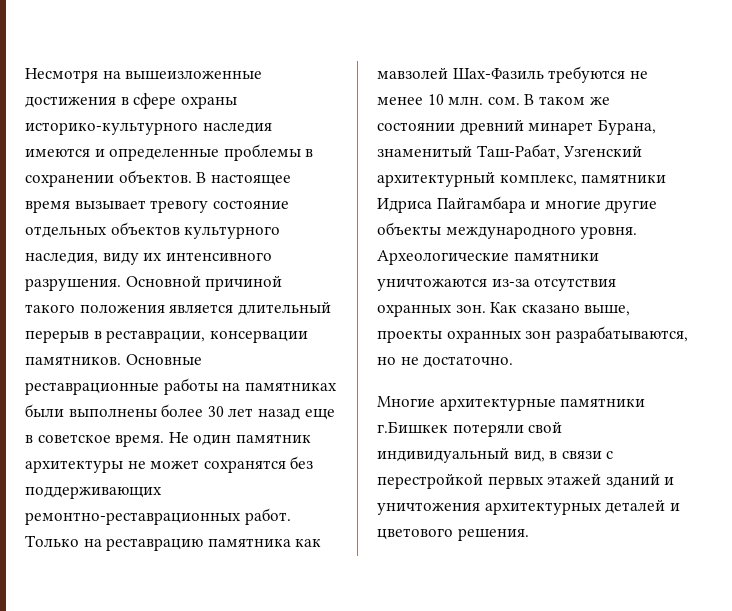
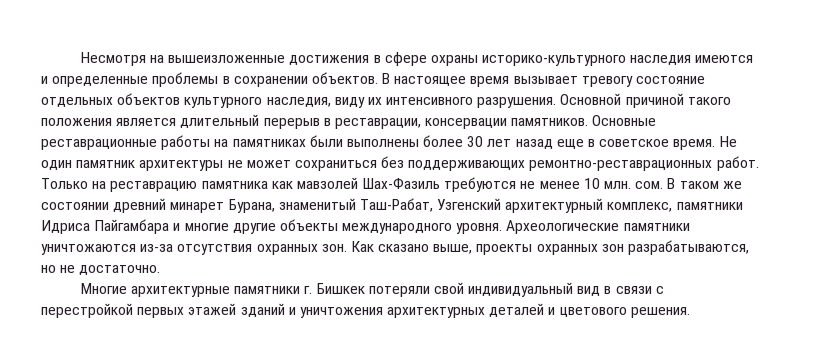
- Не один памятник архитектуры не может сохранятся без поддерживающих ремонтно-реставрационных работ.
+ Не один памятник архитектуры не может сохраниться без поддерживающих ремонтно-реставрационных работ.
- Многие архитектурные памятники г.Бишкек потеряли свой индивидуальный вид, в связи с перестройкой первых этажей зданий и уничтожения архитектурных деталей и цветового решения.
+ Многие архитектурные памятники г. Бишкек потеряли свой индивидуальный вид в связи с перестройкой первых этажей зданий и уничтожения архитектурных деталей и цветового решения.

